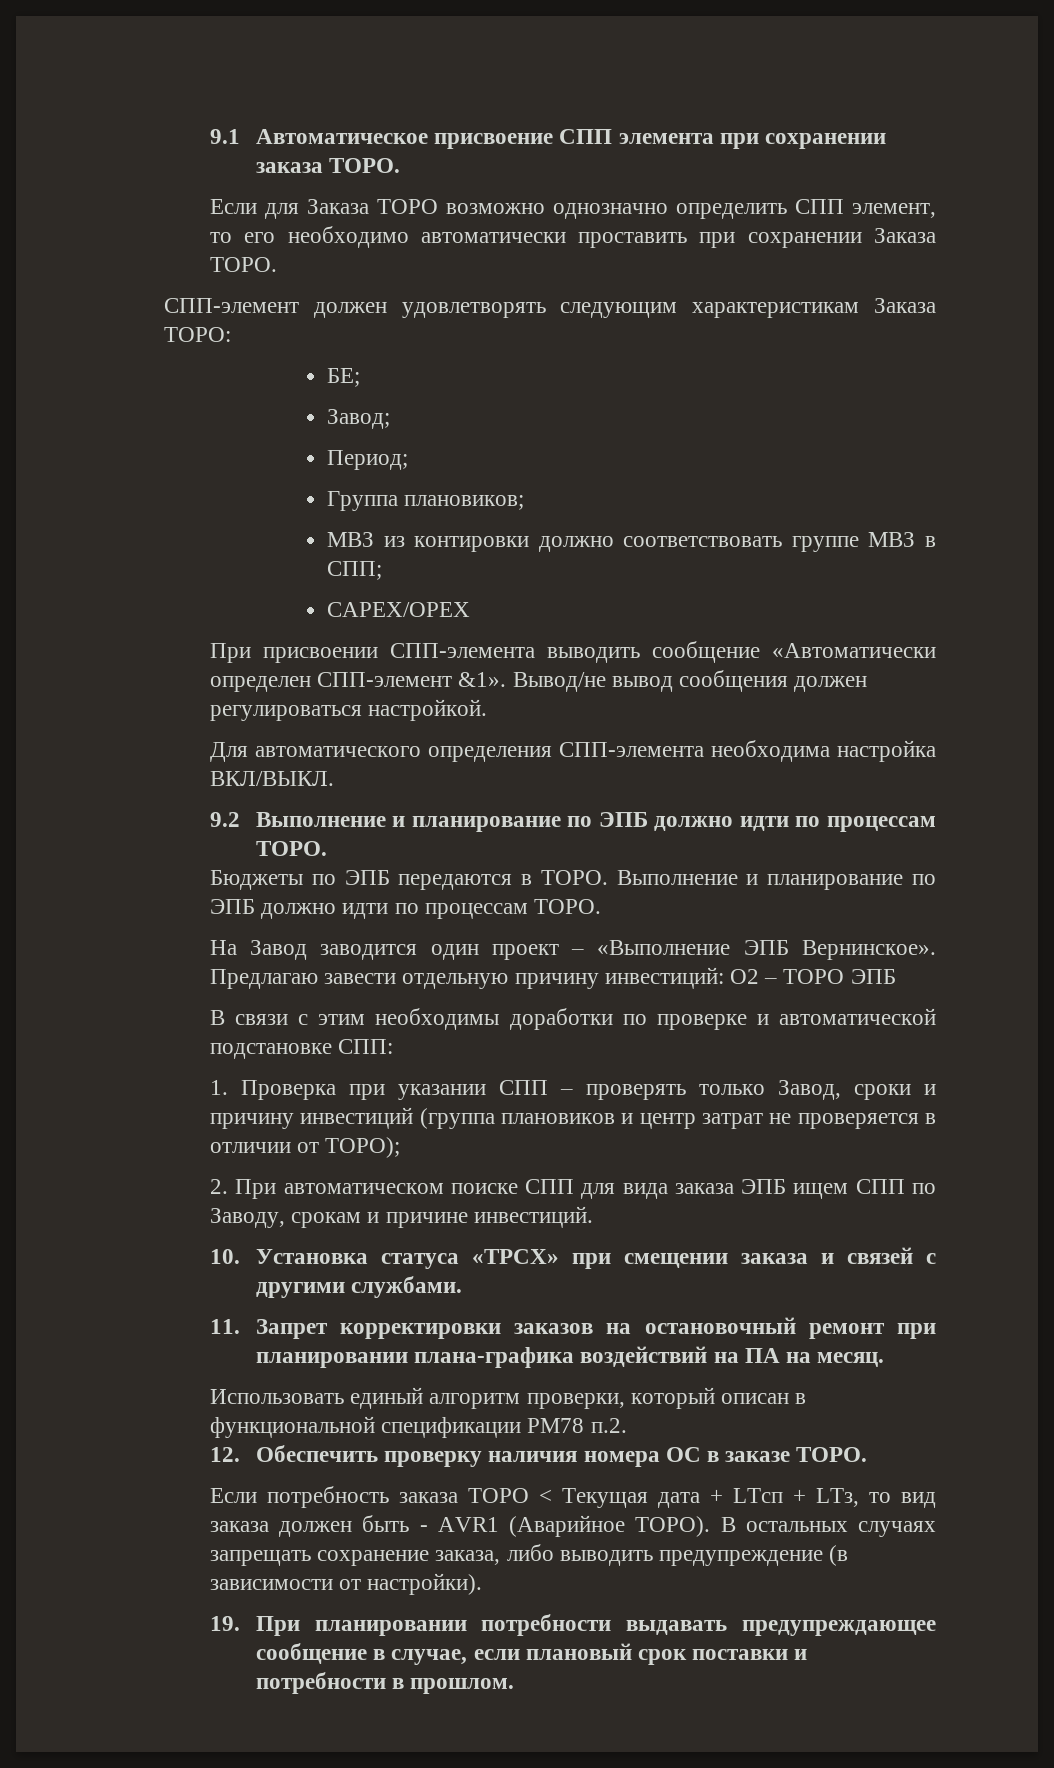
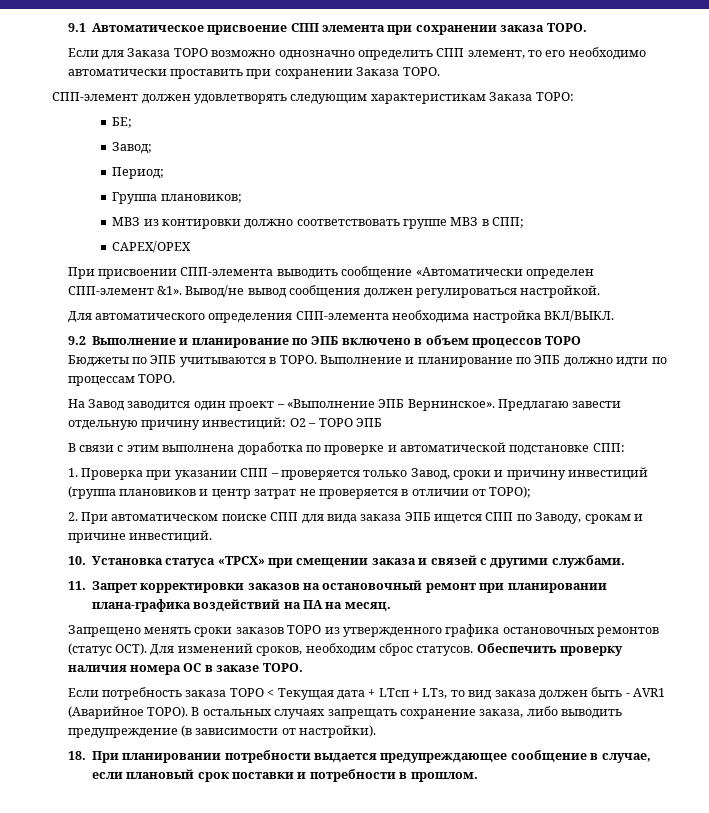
- 9.2 Выполнение и планирование по ЭПБ должно идти по процессам ТОРО.
+ 9.2 Выполнение и планирование по ЭПБ включено в объем процессов ТОРО
- Бюджеты по ЭПБ передаются в ТОРО.
+ Бюджеты по ЭПБ учитываются в ТОРО.
- В связи с этим необходимы доработки по проверке и автоматической подстановке СПП:
+ В связи с этим выполнена доработка по проверке и автоматической подстановке СПП:
- 1. Проверка при указании СПП – проверять только Завод, сроки и причину инвестиций (группа плановиков и центр затрат не проверяется в отличии от ТОРО);
+ 1. Проверка при указании СПП – проверяется только Завод, сроки и причину инвестиций (группа плановиков и центр затрат не проверяется в отличии от ТОРО);
- 2. При автоматическом поиске СПП для вида заказа ЭПБ ищем СПП по Заводу, срокам и причине инвестиций.
+ 2. При автоматическом поиске СПП для вида заказа ЭПБ ищется СПП по Заводу, срокам и причине инвестиций.
- Использовать единый алгоритм проверки, который описан в функциональной спецификации PM78 п.2.
- 12. Обеспечить проверку наличия номера ОС в заказе ТОРО.
+ Запрещено менять сроки заказов ТОРО из утвержденного графика остановочных ремонтов (статус ОСТ). Для изменений сроков, необходим сброс статусов. Обеспечить проверку наличия номера ОС в заказе ТОРО.
- 19. При планировании потребности выдавать предупреждающее сообщение в случае, если плановый срок поставки и потребности в прошлом.
+ 18. При планировании потребности выдается предупреждающее сообщение в случае, если плановый срок поставки и потребности в прошлом.

